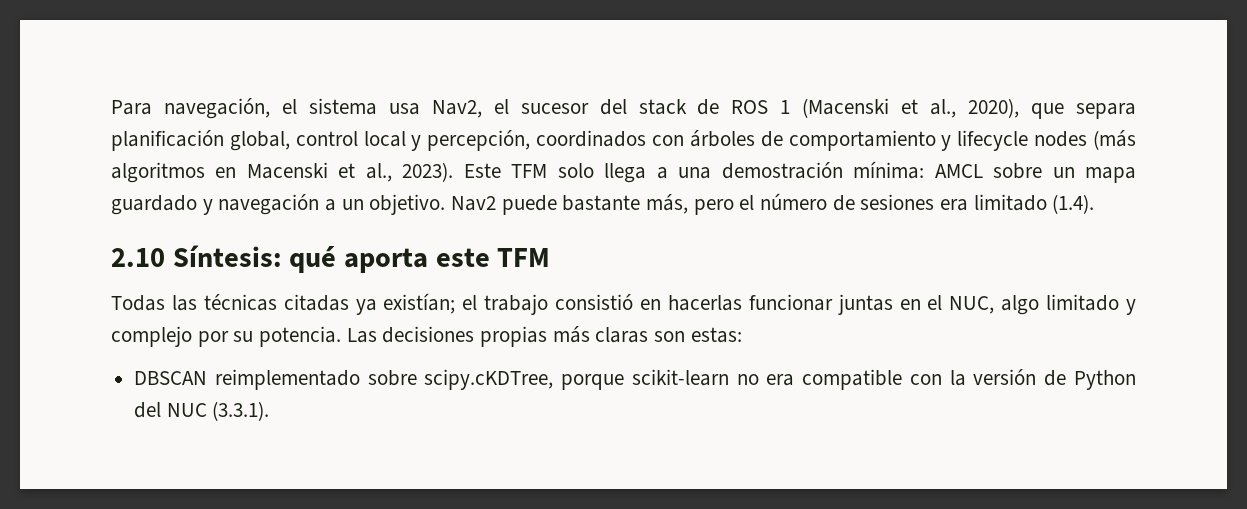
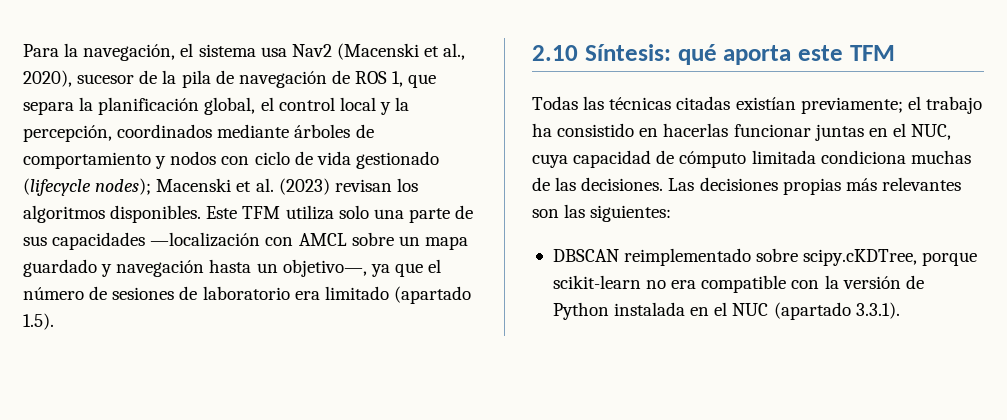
- Para navegación, el sistema usa Nav2, el sucesor del stack de ROS 1 (Macenski et al., 2020), que separa planificación global, control local y percepción, coordinados con árboles de comportamiento y lifecycle nodes (más algoritmos en Macenski et al., 2023). Este TFM solo llega a una demostración mínima: AMCL sobre un mapa guardado y navegación a un objetivo. Nav2 puede bastante más, pero el número de sesiones era limitado (1.4).
+ Para la navegación, el sistema usa Nav2 (Macenski et al., 2020), sucesor de la pila de navegación de ROS 1, que separa la planificación global, el control local y la percepción, coordinados mediante árboles de comportamiento y nodos con ciclo de vida gestionado (lifecycle nodes); Macenski et al. (2023) revisan los algoritmos disponibles. Este TFM utiliza solo una parte de sus capacidades —localización con AMCL sobre un mapa guardado y navegación hasta un objetivo—, ya que el número de sesiones de laboratorio era limitado (apartado 1.5).
- Todas las técnicas citadas ya existían; el trabajo consistió en hacerlas funcionar juntas en el NUC, algo limitado y complejo por su potencia. Las decisiones propias más claras son estas:
+ Todas las técnicas citadas existían previamente; el trabajo ha consistido en hacerlas funcionar juntas en el NUC, cuya capacidad de cómputo limitada condiciona muchas de las decisiones. Las decisiones propias más relevantes son las siguientes:
- DBSCAN reimplementado sobre scipy.cKDTree, porque scikit-learn no era compatible con la versión de Python del NUC (3.3.1).
+ DBSCAN reimplementado sobre scipy.cKDTree, porque scikit-learn no era compatible con la versión de Python instalada en el NUC (apartado 3.3.1).

